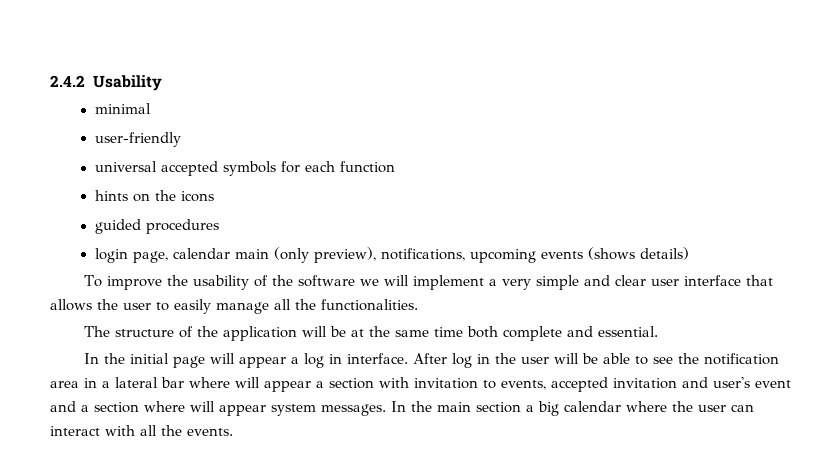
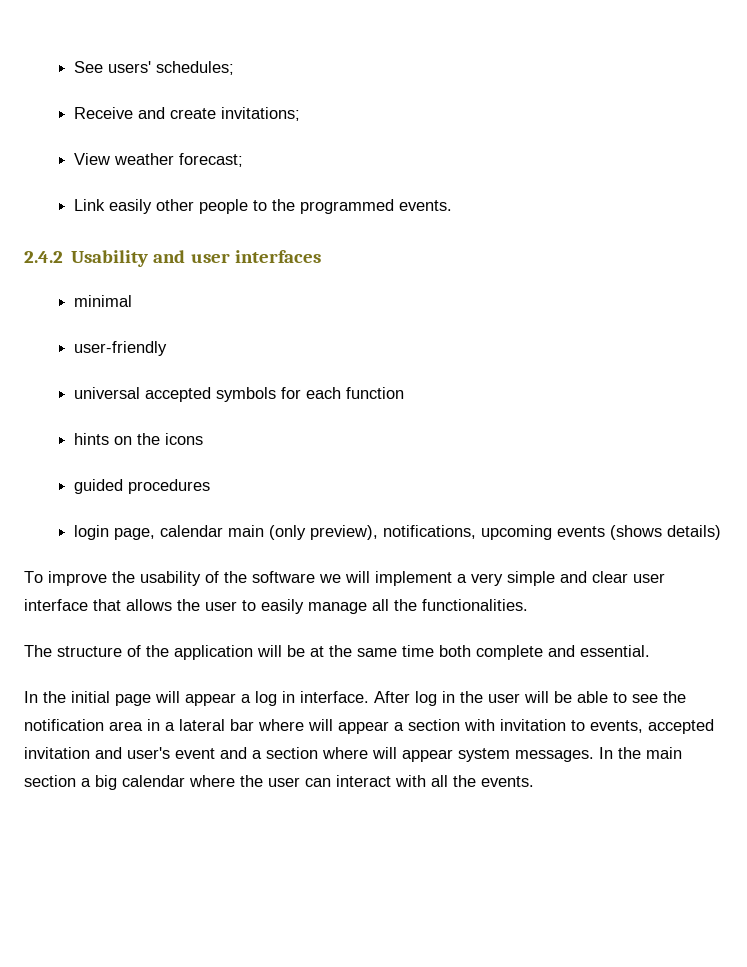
+ See users' schedules;
+ Receive and create invitations;
+ View weather forecast;
+ Link easily other people to the programmed events.
- 2.4.2 Usability
+ 2.4.2 Usability and user interfaces

